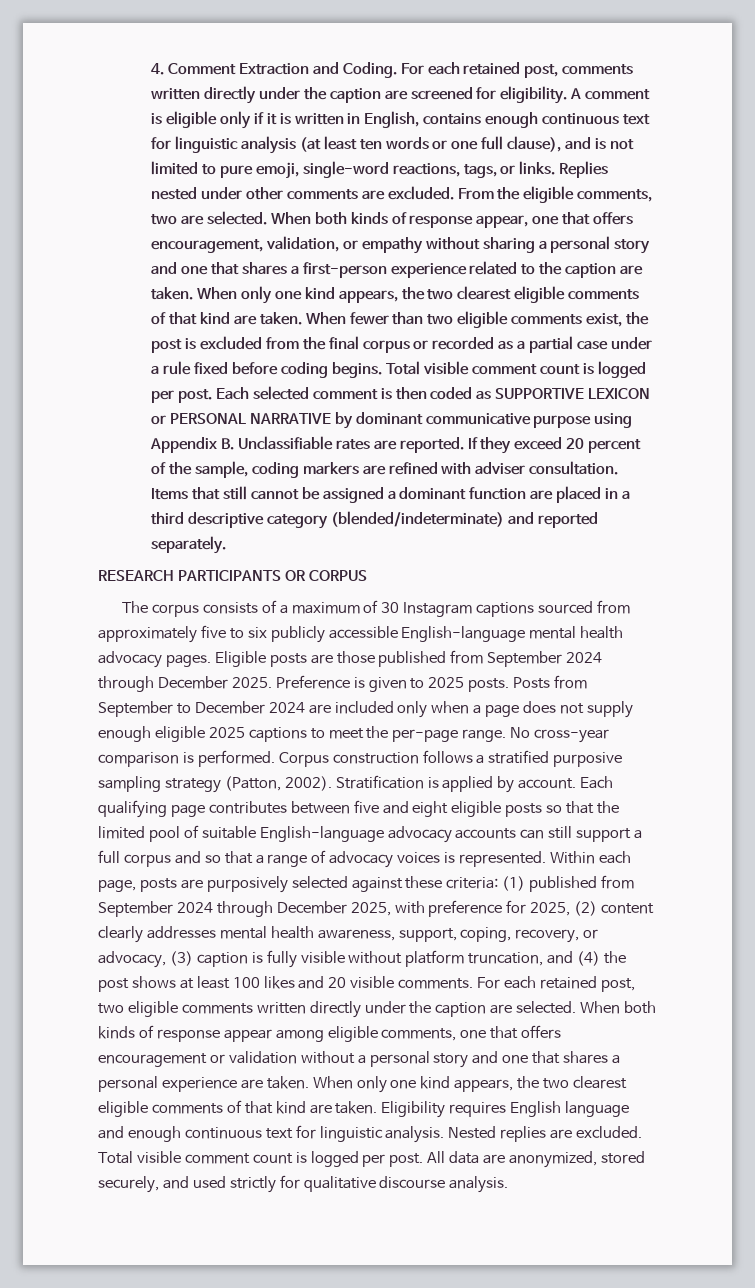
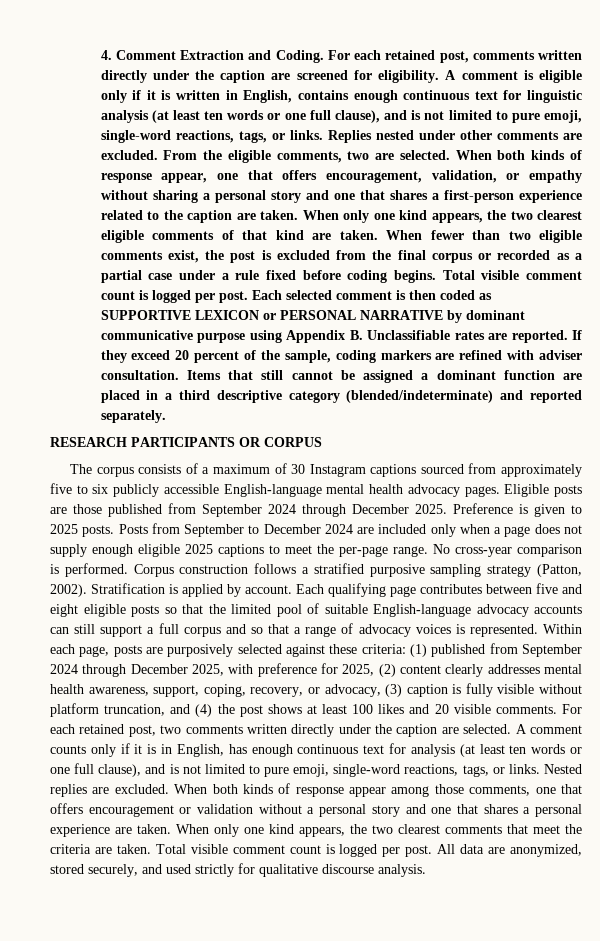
- For each retained post, two eligible comments written directly under the caption are selected.
+ For each retained post, two comments written directly under the caption are selected.
+ A comment counts only if it is in English, has enough continuous text for analysis (at least ten words or one full clause), and is not limited to pure emoji, single-word reactions, tags, or links. Nested replies are excluded.
- When both kinds of response appear among eligible comments, one that offers encouragement or validation without a personal story and one that shares a personal experience are taken.
+ When both kinds of response appear among those comments, one that offers encouragement or validation without a personal story and one that shares a personal experience are taken.
- When only one kind appears, the two clearest eligible comments of that kind are taken. Eligibility requires English language and enough continuous text for linguistic analysis. Nested replies are excluded.
+ When only one kind appears, the two clearest comments that meet the criteria are taken.

